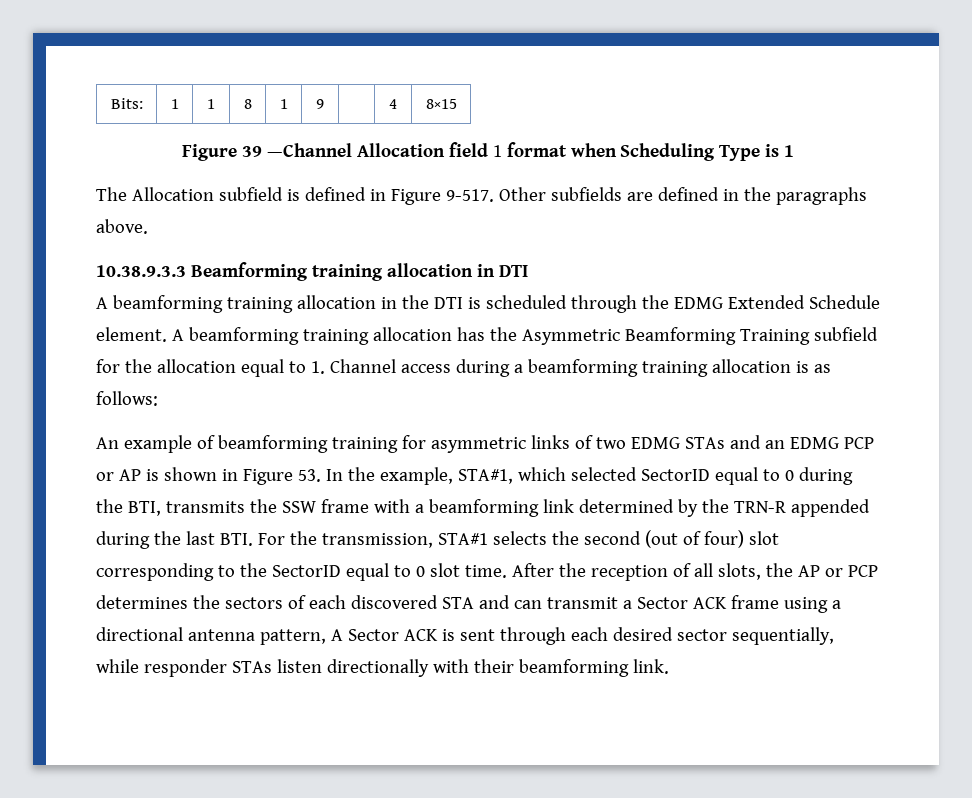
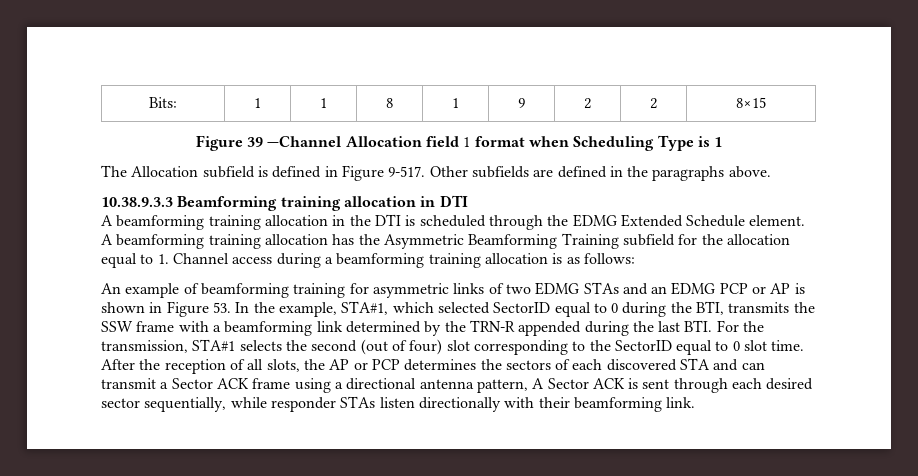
- Bits: | 1 | 1 | 8 | 1 | 9 | | 4 | 8×15
+ Bits: | 1 | 1 | 8 | 1 | 9 | 2 | 2 | 8×15

